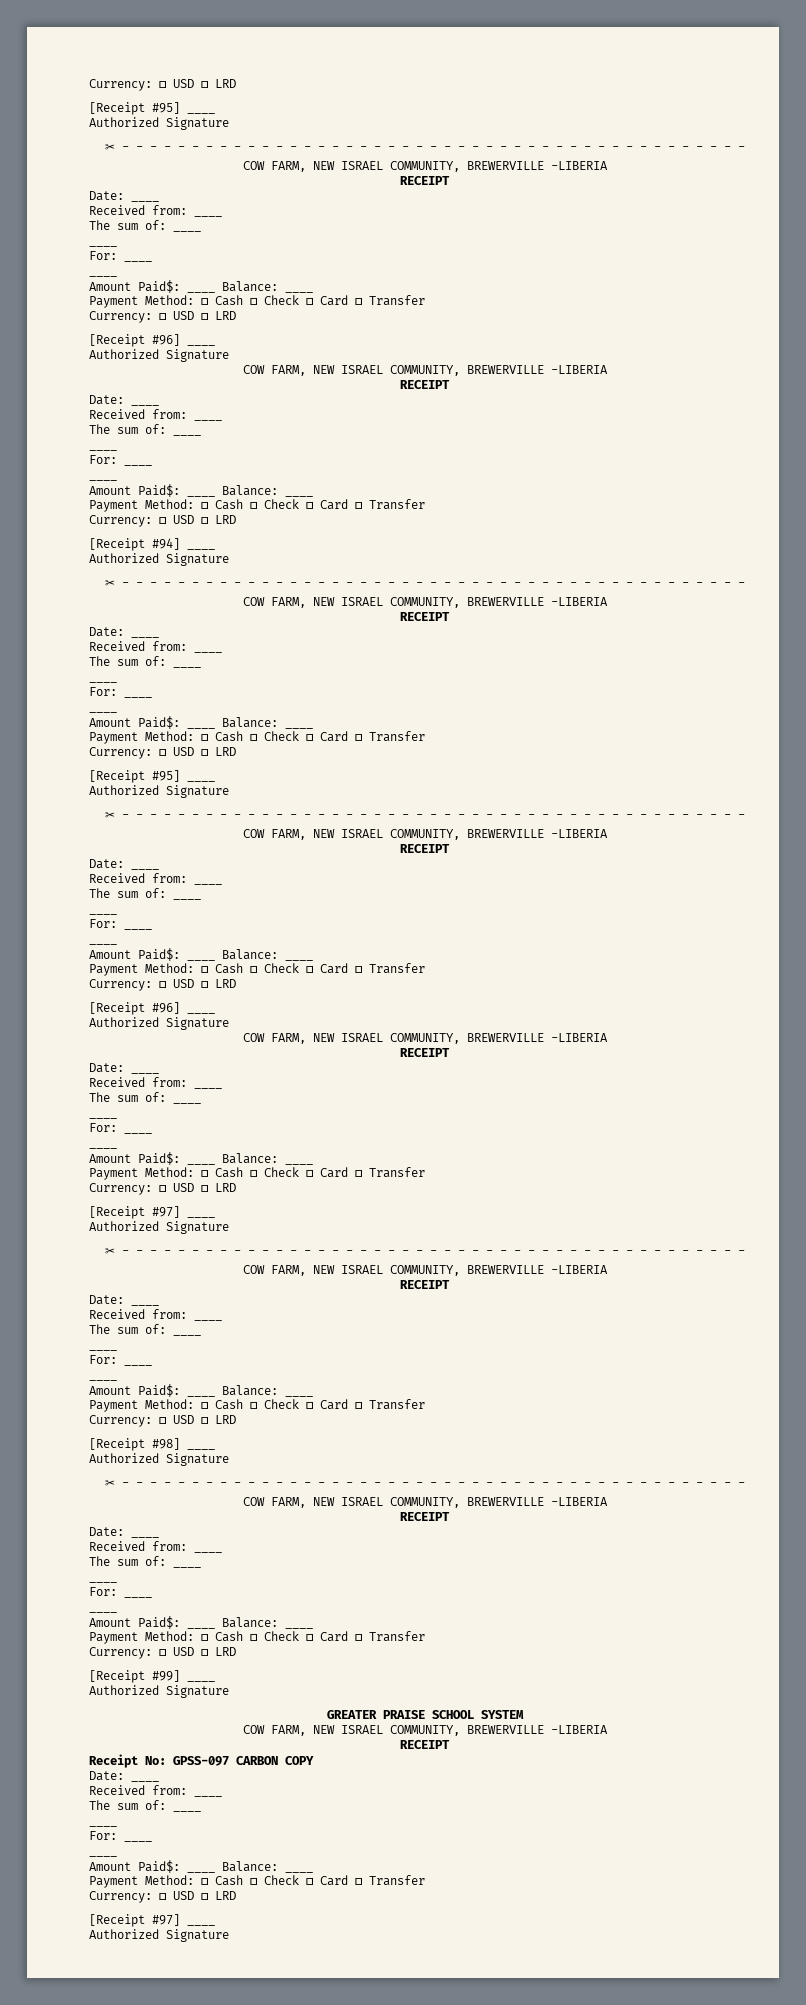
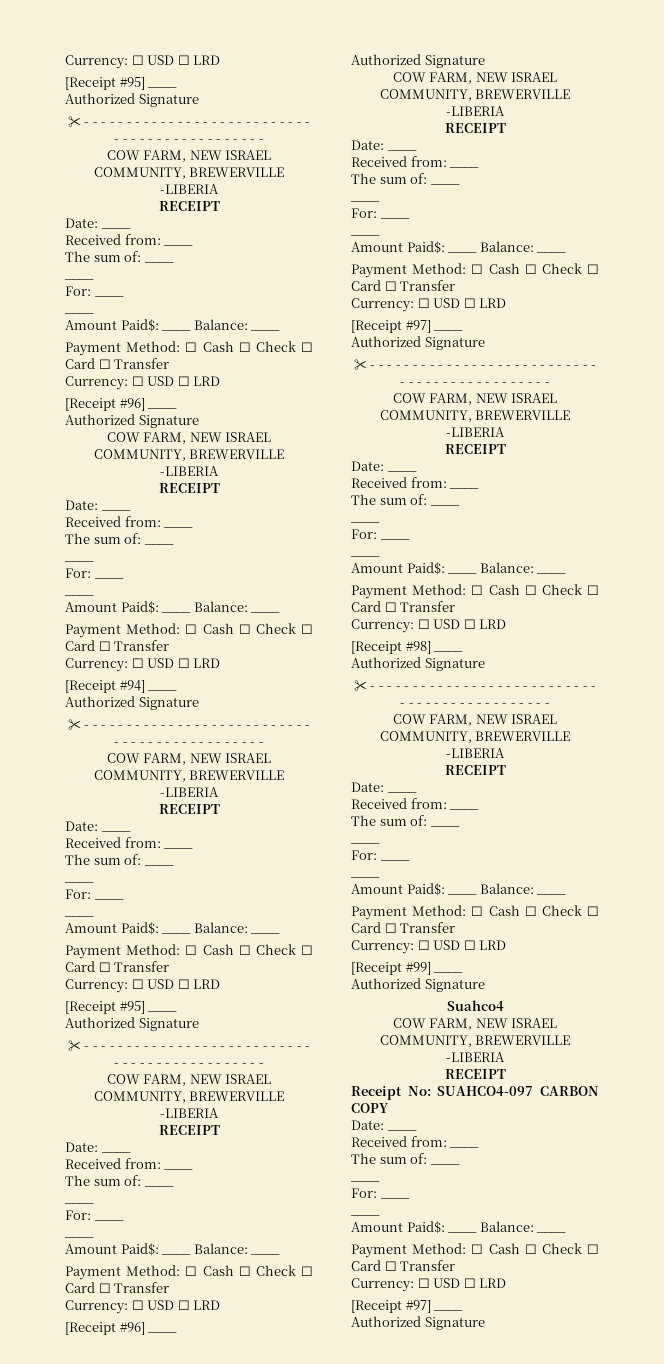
- GREATER PRAISE SCHOOL SYSTEM
+ Suahco4
- Receipt No: GPSS-097 CARBON COPY
+ Receipt No: SUAHCO4-097 CARBON COPY

